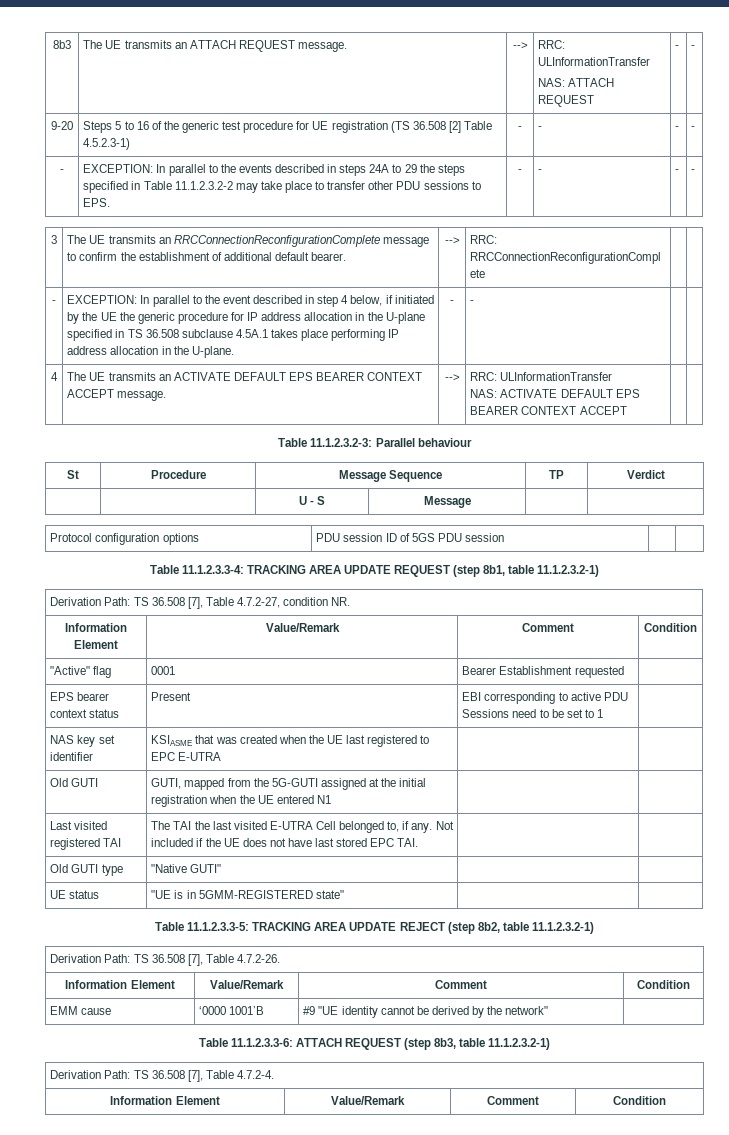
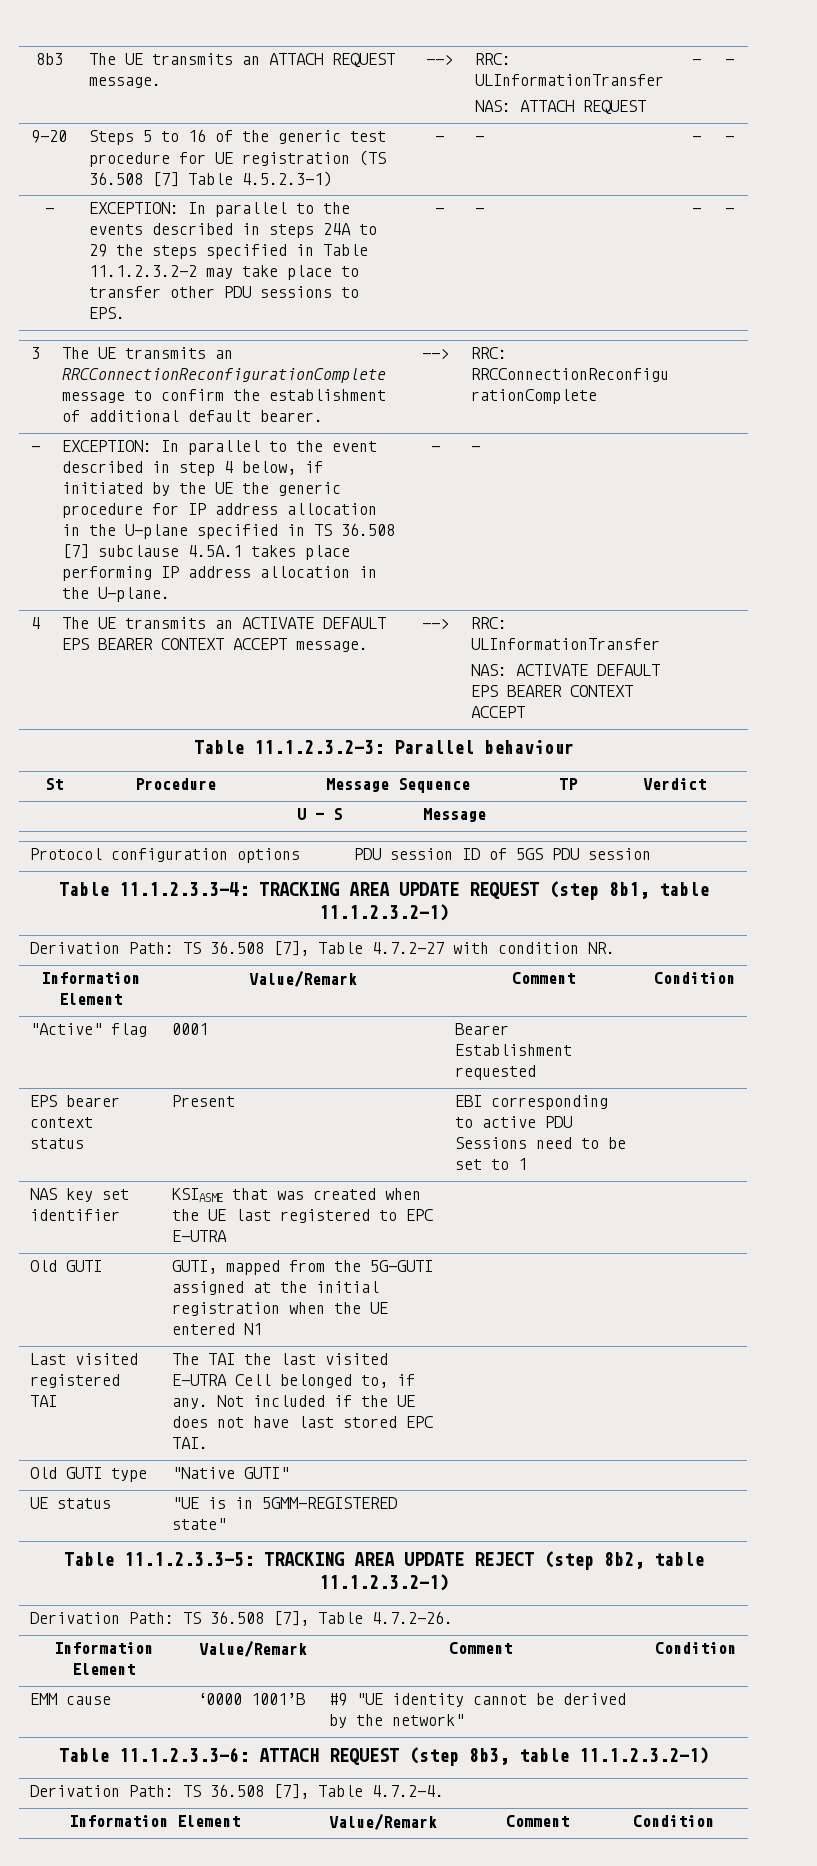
- 9-20 | Steps 5 to 16 of the generic test procedure for UE registration (TS 36.508 [2] Table 4.5.2.3-1) | - | - | - | -
+ 9-20 | Steps 5 to 16 of the generic test procedure for UE registration (TS 36.508 [7] Table 4.5.2.3-1) | - | - | - | -
- EXCEPTION: In parallel to the event described in step 4 below, if initiated by the UE the generic procedure for IP address allocation in the U-plane specified in TS 36.508 subclause 4.5A.1 takes place performing IP address allocation in the U-plane.
+ EXCEPTION: In parallel to the event described in step 4 below, if initiated by the UE the generic procedure for IP address allocation in the U-plane specified in TS 36.508 [7] subclause 4.5A.1 takes place performing IP address allocation in the U-plane.
- Derivation Path: TS 36.508 [7], Table 4.7.2-27, condition NR.
+ Derivation Path: TS 36.508 [7], Table 4.7.2-27 with condition NR.

